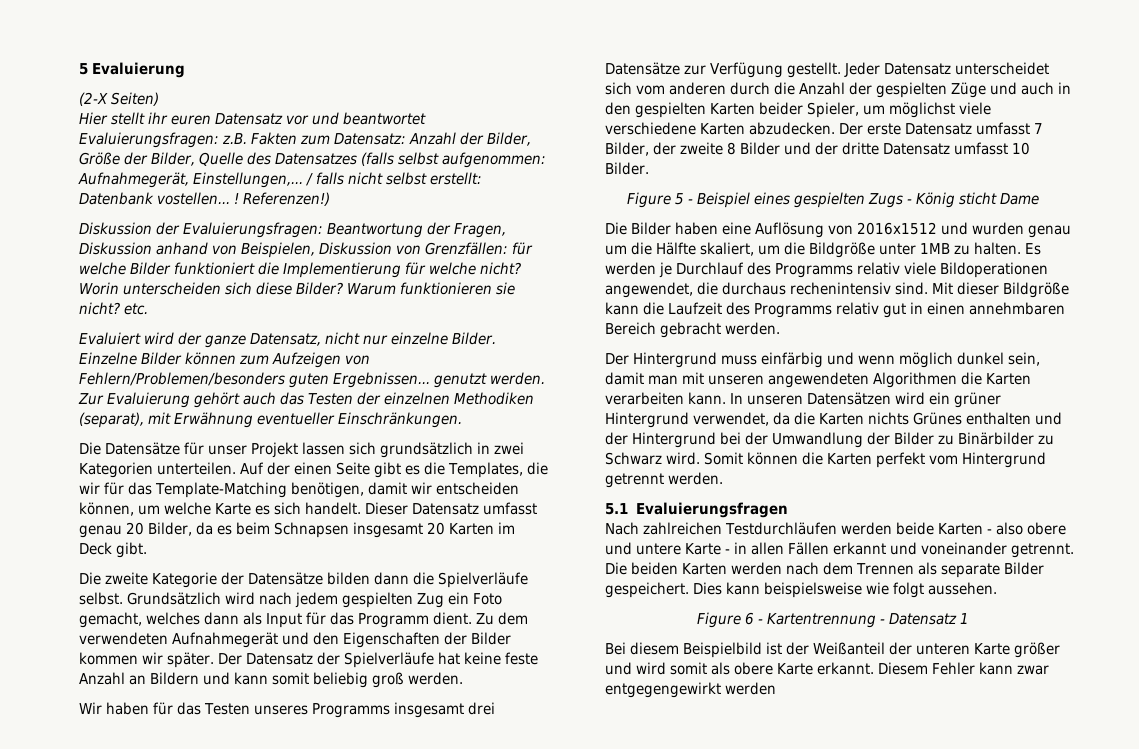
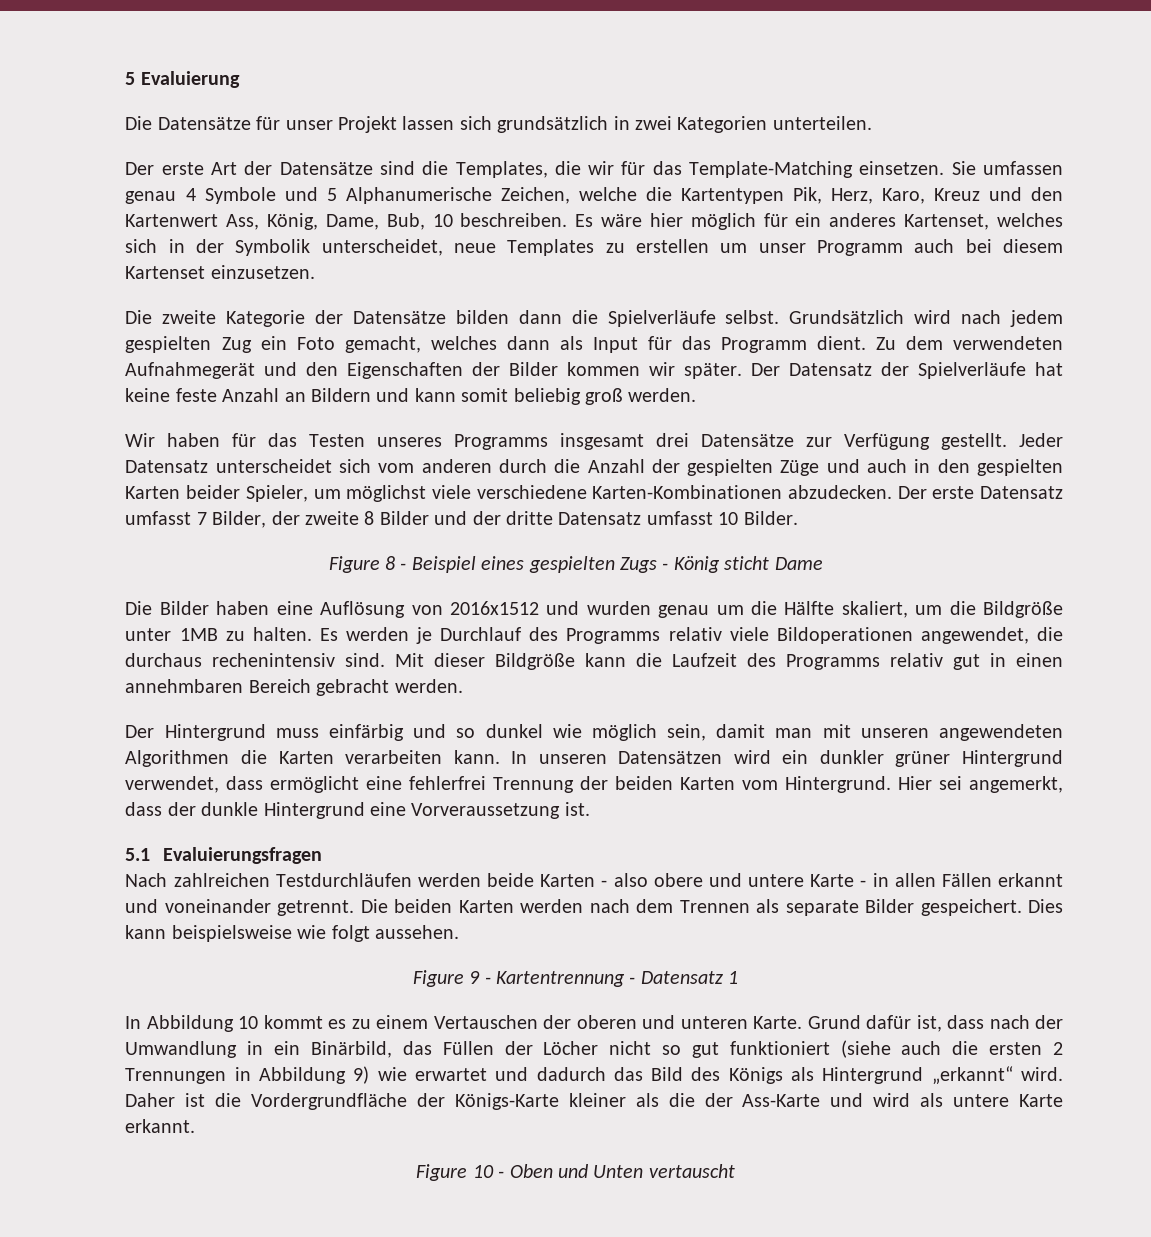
- (2-X Seiten)
- Hier stellt ihr euren Datensatz vor und beantwortet Evaluierungsfragen: z.B. Fakten zum Datensatz: Anzahl der Bilder, Größe der Bilder, Quelle des Datensatzes (falls selbst aufgenommen: Aufnahmegerät, Einstellungen,... / falls nicht selbst erstellt: Datenbank vostellen... ! Referenzen!)
- Diskussion der Evaluierungsfragen: Beantwortung der Fragen, Diskussion anhand von Beispielen, Diskussion von Grenzfällen: für welche Bilder funktioniert die Implementierung für welche nicht? Worin unterscheiden sich diese Bilder? Warum funktionieren sie nicht? etc.
- Evaluiert wird der ganze Datensatz, nicht nur einzelne Bilder. Einzelne Bilder können zum Aufzeigen von Fehlern/Problemen/besonders guten Ergebnissen... genutzt werden. Zur Evaluierung gehört auch das Testen der einzelnen Methodiken (separat), mit Erwähnung eventueller Einschränkungen.
- Die Datensätze für unser Projekt lassen sich grundsätzlich in zwei Kategorien unterteilen. Auf der einen Seite gibt es die Templates, die wir für das Template-Matching benötigen, damit wir entscheiden können, um welche Karte es sich handelt. Dieser Datensatz umfasst genau 20 Bilder, da es beim Schnapsen insgesamt 20 Karten im Deck gibt.
+ Die Datensätze für unser Projekt lassen sich grundsätzlich in zwei Kategorien unterteilen.
+ Der erste Art der Datensätze sind die Templates, die wir für das Template-Matching einsetzen. Sie umfassen genau 4 Symbole und 5 Alphanumerische Zeichen, welche die Kartentypen Pik, Herz, Karo, Kreuz und den Kartenwert Ass, König, Dame, Bub, 10 beschreiben. Es wäre hier möglich für ein anderes Kartenset, welches sich in der Symbolik unterscheidet, neue Templates zu erstellen um unser Programm auch bei diesem Kartenset einzusetzen.
- Jeder Datensatz unterscheidet sich vom anderen durch die Anzahl der gespielten Züge und auch in den gespielten Karten beider Spieler, um möglichst viele verschiedene Karten abzudecken.
+ Jeder Datensatz unterscheidet sich vom anderen durch die Anzahl der gespielten Züge und auch in den gespielten Karten beider Spieler, um möglichst viele verschiedene Karten-Kombinationen abzudecken.
- Figure 5 - Beispiel eines gespielten Zugs - König sticht Dame
+ Figure 8 - Beispiel eines gespielten Zugs - König sticht Dame
- Der Hintergrund muss einfärbig und wenn möglich dunkel sein, damit man mit unseren angewendeten Algorithmen die Karten verarbeiten kann.
+ Der Hintergrund muss einfärbig und so dunkel wie möglich sein, damit man mit unseren angewendeten Algorithmen die Karten verarbeiten kann.
- In unseren Datensätzen wird ein grüner Hintergrund verwendet, da die Karten nichts Grünes enthalten und der Hintergrund bei der Umwandlung der Bilder zu Binärbilder zu Schwarz wird. Somit können die Karten perfekt vom Hintergrund getrennt werden.
+ In unseren Datensätzen wird ein dunkler grüner Hintergrund verwendet, dass ermöglicht eine fehlerfrei Trennung der beiden Karten vom Hintergrund. Hier sei angemerkt, dass der dunkle Hintergrund eine Vorveraussetzung ist.
- Figure 6 - Kartentrennung - Datensatz 1
+ Figure 9 - Kartentrennung - Datensatz 1
- Bei diesem Beispielbild ist der Weißanteil der unteren Karte größer und wird somit als obere Karte erkannt. Diesem Fehler kann zwar entgegengewirkt werden
+ In Abbildung 10 kommt es zu einem Vertauschen der oberen und unteren Karte. Grund dafür ist, dass nach der Umwandlung in ein Binärbild, das Füllen der Löcher nicht so gut funktioniert (siehe auch die ersten 2 Trennungen in Abbildung 9) wie erwartet und dadurch das Bild des Königs als Hintergrund „erkannt“ wird. Daher ist die Vordergrundfläche der Königs-Karte kleiner als die der Ass-Karte und wird als untere Karte erkannt.
+ Figure 10 - Oben und Unten vertauscht

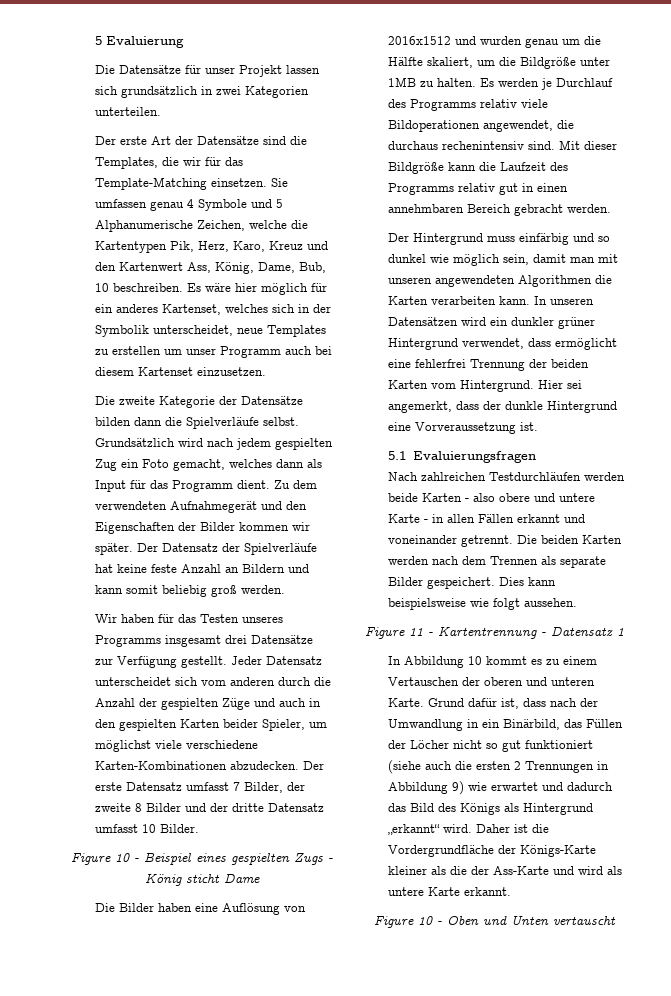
- Figure 8 - Beispiel eines gespielten Zugs - König sticht Dame
+ Figure 10 - Beispiel eines gespielten Zugs - König sticht Dame
- Figure 9 - Kartentrennung - Datensatz 1
+ Figure 11 - Kartentrennung - Datensatz 1

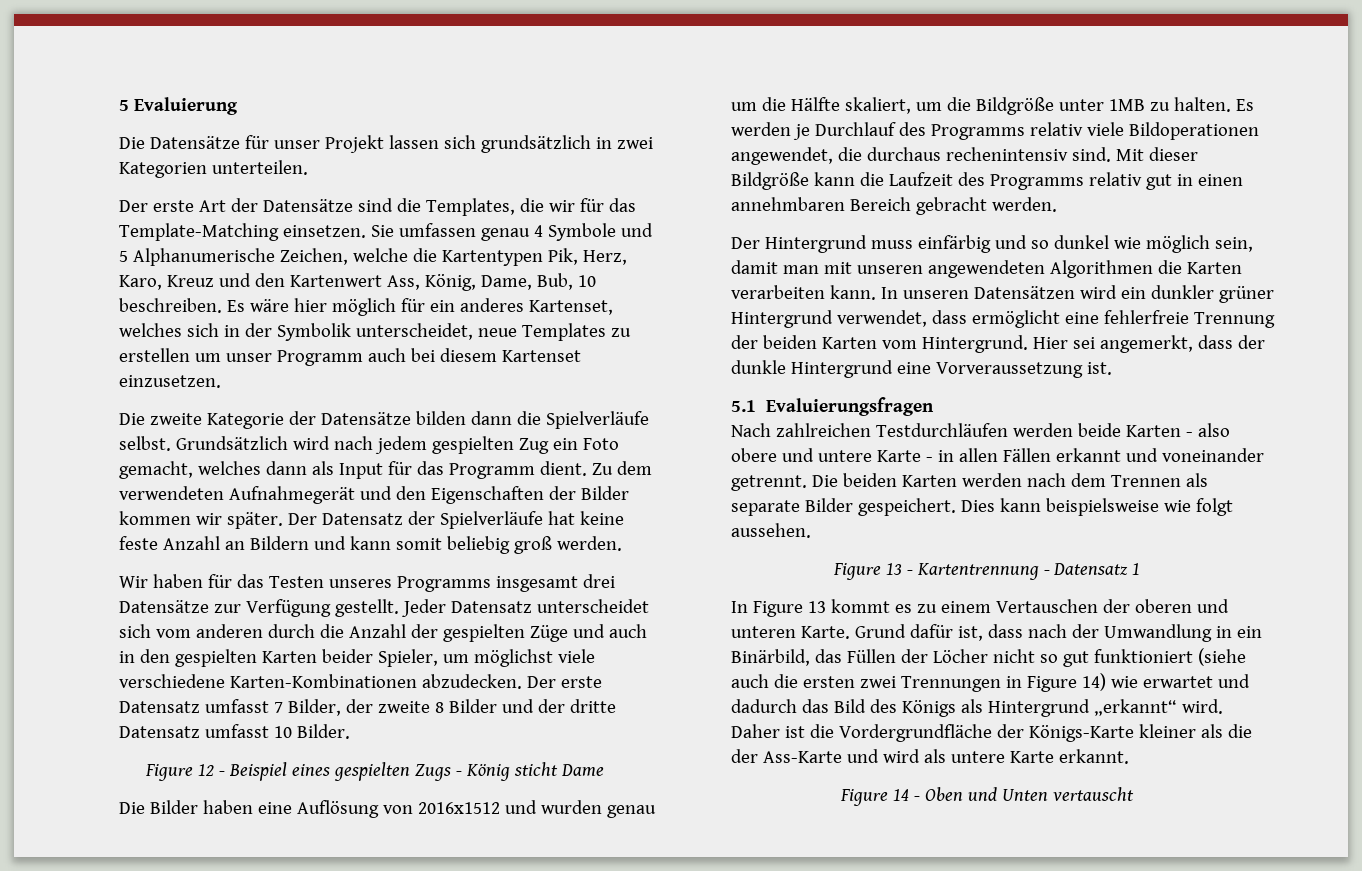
- Figure 10 - Beispiel eines gespielten Zugs - König sticht Dame
+ Figure 12 - Beispiel eines gespielten Zugs - König sticht Dame
- In unseren Datensätzen wird ein dunkler grüner Hintergrund verwendet, dass ermöglicht eine fehlerfrei Trennung der beiden Karten vom Hintergrund.
+ In unseren Datensätzen wird ein dunkler grüner Hintergrund verwendet, dass ermöglicht eine fehlerfreie Trennung der beiden Karten vom Hintergrund.
- Figure 11 - Kartentrennung - Datensatz 1
+ Figure 13 - Kartentrennung - Datensatz 1
- In Abbildung 10 kommt es zu einem Vertauschen der oberen und unteren Karte.
+ In Figure 13 kommt es zu einem Vertauschen der oberen und unteren Karte.
- Grund dafür ist, dass nach der Umwandlung in ein Binärbild, das Füllen der Löcher nicht so gut funktioniert (siehe auch die ersten 2 Trennungen in Abbildung 9) wie erwartet und dadurch das Bild des Königs als Hintergrund „erkannt“ wird.
+ Grund dafür ist, dass nach der Umwandlung in ein Binärbild, das Füllen der Löcher nicht so gut funktioniert (siehe auch die ersten zwei Trennungen in Figure 14) wie erwartet und dadurch das Bild des Königs als Hintergrund „erkannt“ wird.
- Figure 10 - Oben und Unten vertauscht
+ Figure 14 - Oben und Unten vertauscht

